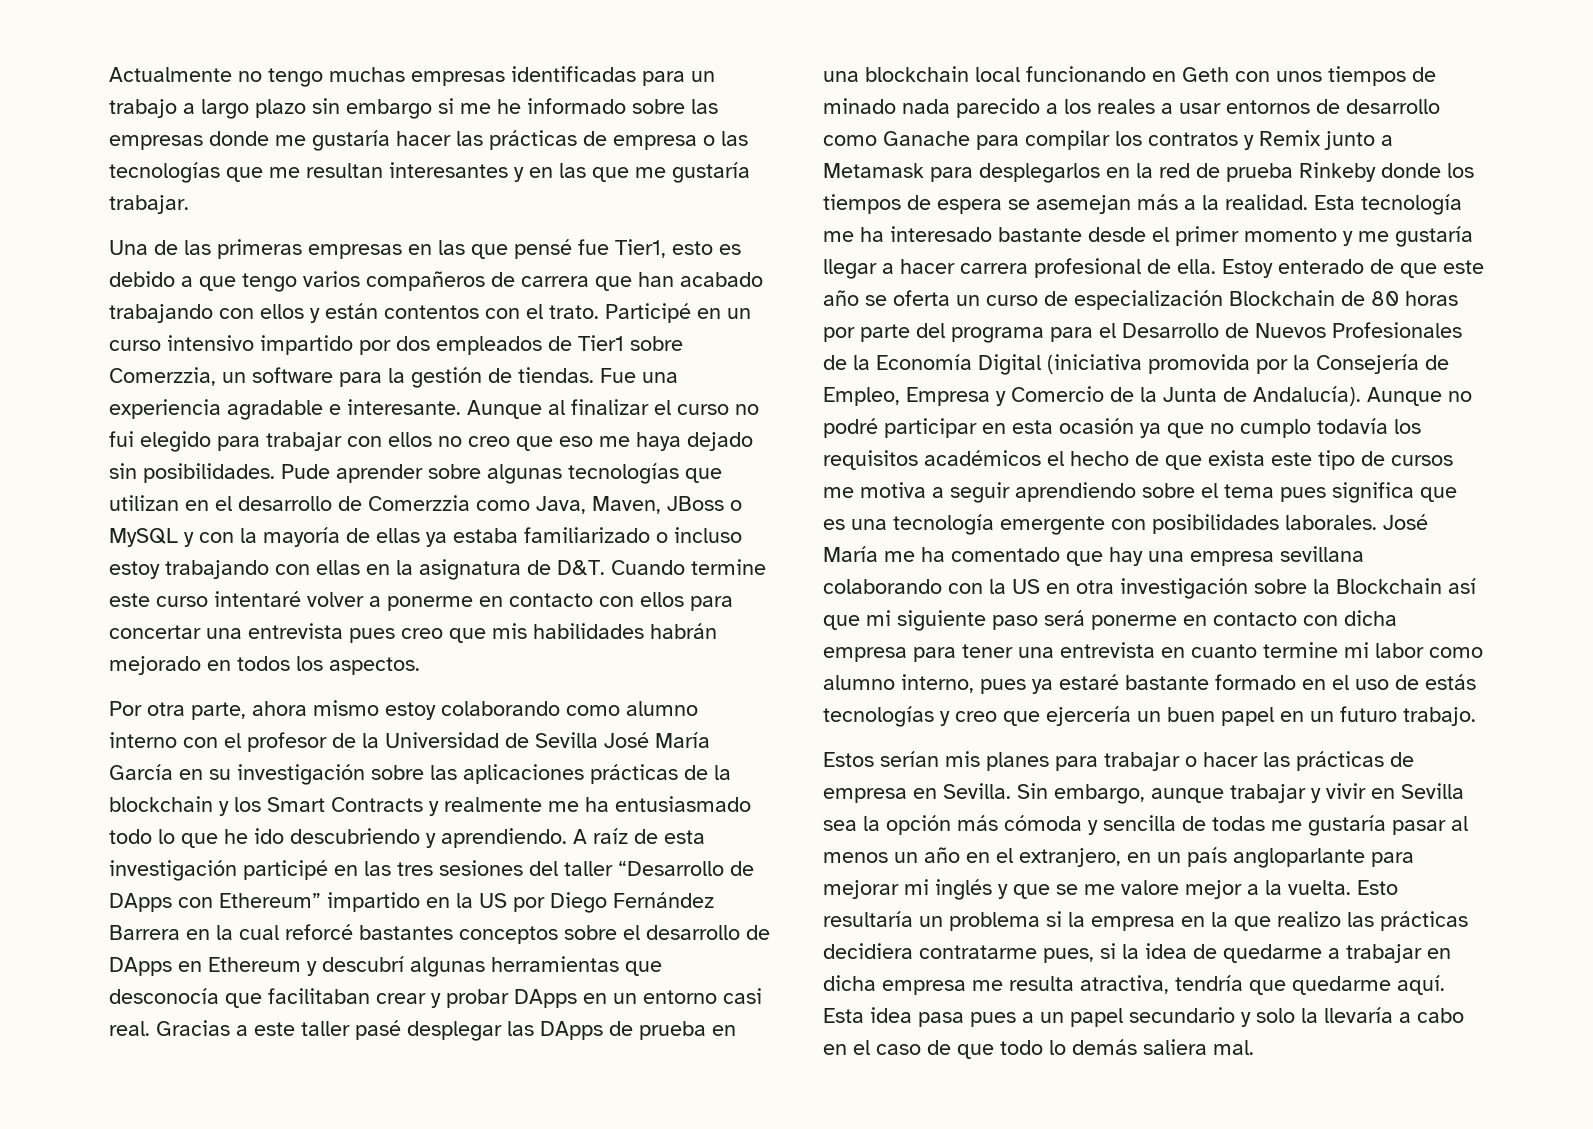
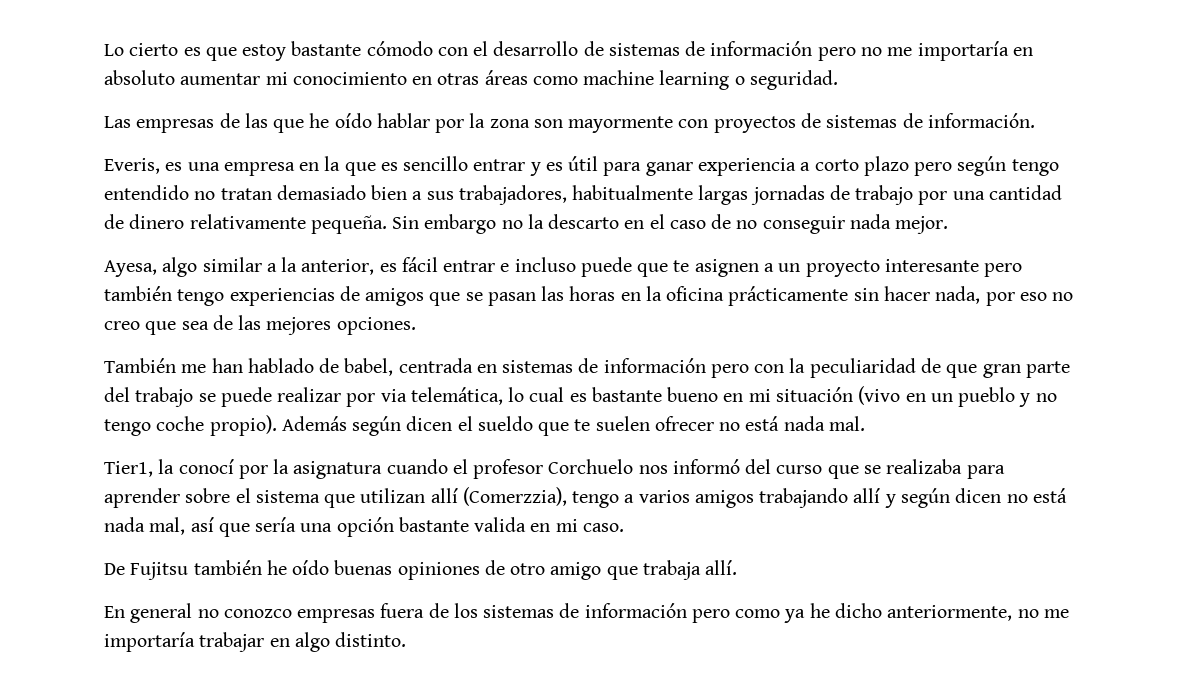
- Actualmente no tengo muchas empresas identificadas para un trabajo a largo plazo sin embargo si me he informado sobre las empresas donde me gustaría hacer las prácticas de empresa o las tecnologías que me resultan interesantes y en las que me gustaría trabajar.
- Una de las primeras empresas en las que pensé fue Tier1, esto es debido a que tengo varios compañeros de carrera que han acabado trabajando con ellos y están contentos con el trato. Participé en un curso intensivo impartido por dos empleados de Tier1 sobre Comerzzia, un software para la gestión de tiendas. Fue una experiencia agradable e interesante. Aunque al finalizar el curso no fui elegido para trabajar con ellos no creo que eso me haya dejado sin posibilidades. Pude aprender sobre algunas tecnologías que utilizan en el desarrollo de Comerzzia como Java, Maven, JBoss o MySQL y con la mayoría de ellas ya estaba familiarizado o incluso estoy trabajando con ellas en la asignatura de D&T. Cuando termine este curso intentaré volver a ponerme en contacto con ellos para concertar una entrevista pues creo que mis habilidades habrán mejorado en todos los aspectos.
- Por otra parte, ahora mismo estoy colaborando como alumno interno con el profesor de la Universidad de Sevilla José María García en su investigación sobre las aplicaciones prácticas de la blockchain y los Smart Contracts y realmente me ha entusiasmado todo lo que he ido descubriendo y aprendiendo. A raíz de esta investigación participé en las tres sesiones del taller “Desarrollo de DApps con Ethereum” impartido en la US por Diego Fernández Barrera en la cual reforcé bastantes conceptos sobre el desarrollo de DApps en Ethereum y descubrí algunas herramientas que desconocía que facilitaban crear y probar DApps en un entorno casi real. Gracias a este taller pasé desplegar las DApps de prueba en una blockchain local funcionando en Geth con unos tiempos de minado nada parecido a los reales a usar entornos de desarrollo como Ganache para compilar los contratos y Remix junto a Metamask para desplegarlos en la red de prueba Rinkeby donde los tiempos de espera se asemejan más a la realidad. Esta tecnología me ha interesado bastante desde el primer momento y me gustaría llegar a hacer carrera profesional de ella. Estoy enterado de que este año se oferta un curso de especialización Blockchain de 80 horas por parte del programa para el Desarrollo de Nuevos Profesionales de la Economía Digital (iniciativa promovida por la Consejería de Empleo, Empresa y Comercio de la Junta de Andalucía). Aunque no podré participar en esta ocasión ya que no cumplo todavía los requisitos académicos el hecho de que exista este tipo de cursos me motiva a seguir aprendiendo sobre el tema pues significa que es una tecnología emergente con posibilidades laborales. José María me ha comentado que hay una empresa sevillana colaborando con la US en otra investigación sobre la Blockchain así que mi siguiente paso será ponerme en contacto con dicha empresa para tener una entrevista en cuanto termine mi labor como alumno interno, pues ya estaré bastante formado en el uso de estás tecnologías y creo que ejercería un buen papel en un futuro trabajo.
- Estos serían mis planes para trabajar o hacer las prácticas de empresa en Sevilla. Sin embargo, aunque trabajar y vivir en Sevilla sea la opción más cómoda y sencilla de todas me gustaría pasar al menos un año en el extranjero, en un país angloparlante para mejorar mi inglés y que se me valore mejor a la vuelta. Esto resultaría un problema si la empresa en la que realizo las prácticas decidiera contratarme pues, si la idea de quedarme a trabajar en dicha empresa me resulta atractiva, tendría que quedarme aquí. Esta idea pasa pues a un papel secundario y solo la llevaría a cabo en el caso de que todo lo demás saliera mal.
+ Lo cierto es que estoy bastante cómodo con el desarrollo de sistemas de información pero no me importaría en absoluto aumentar mi conocimiento en otras áreas como machine learning o seguridad.
+ Las empresas de las que he oído hablar por la zona son mayormente con proyectos de sistemas de información.
+ Everis, es una empresa en la que es sencillo entrar y es útil para ganar experiencia a corto plazo pero según tengo entendido no tratan demasiado bien a sus trabajadores, habitualmente largas jornadas de trabajo por una cantidad de dinero relativamente pequeña. Sin embargo no la descarto en el caso de no conseguir nada mejor.
+ Ayesa, algo similar a la anterior, es fácil entrar e incluso puede que te asignen a un proyecto interesante pero también tengo experiencias de amigos que se pasan las horas en la oficina prácticamente sin hacer nada, por eso no creo que sea de las mejores opciones.
+ También me han hablado de babel, centrada en sistemas de información pero con la peculiaridad de que gran parte del trabajo se puede realizar por via telemática, lo cual es bastante bueno en mi situación (vivo en un pueblo y no tengo coche propio). Además según dicen el sueldo que te suelen ofrecer no está nada mal.
+ Tier1, la conocí por la asignatura cuando el profesor Corchuelo nos informó del curso que se realizaba para aprender sobre el sistema que utilizan allí (Comerzzia), tengo a varios amigos trabajando allí y según dicen no está nada mal, así que sería una opción bastante valida en mi caso.
+ De Fujitsu también he oído buenas opiniones de otro amigo que trabaja allí.
+ En general no conozco empresas fuera de los sistemas de información pero como ya he dicho anteriormente, no me importaría trabajar en algo distinto.

